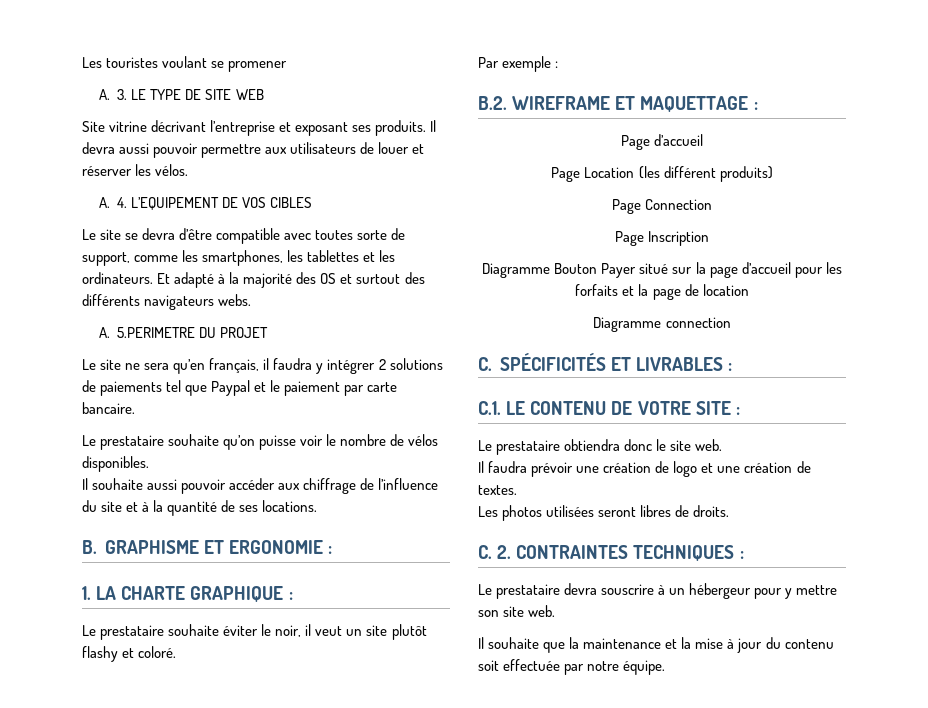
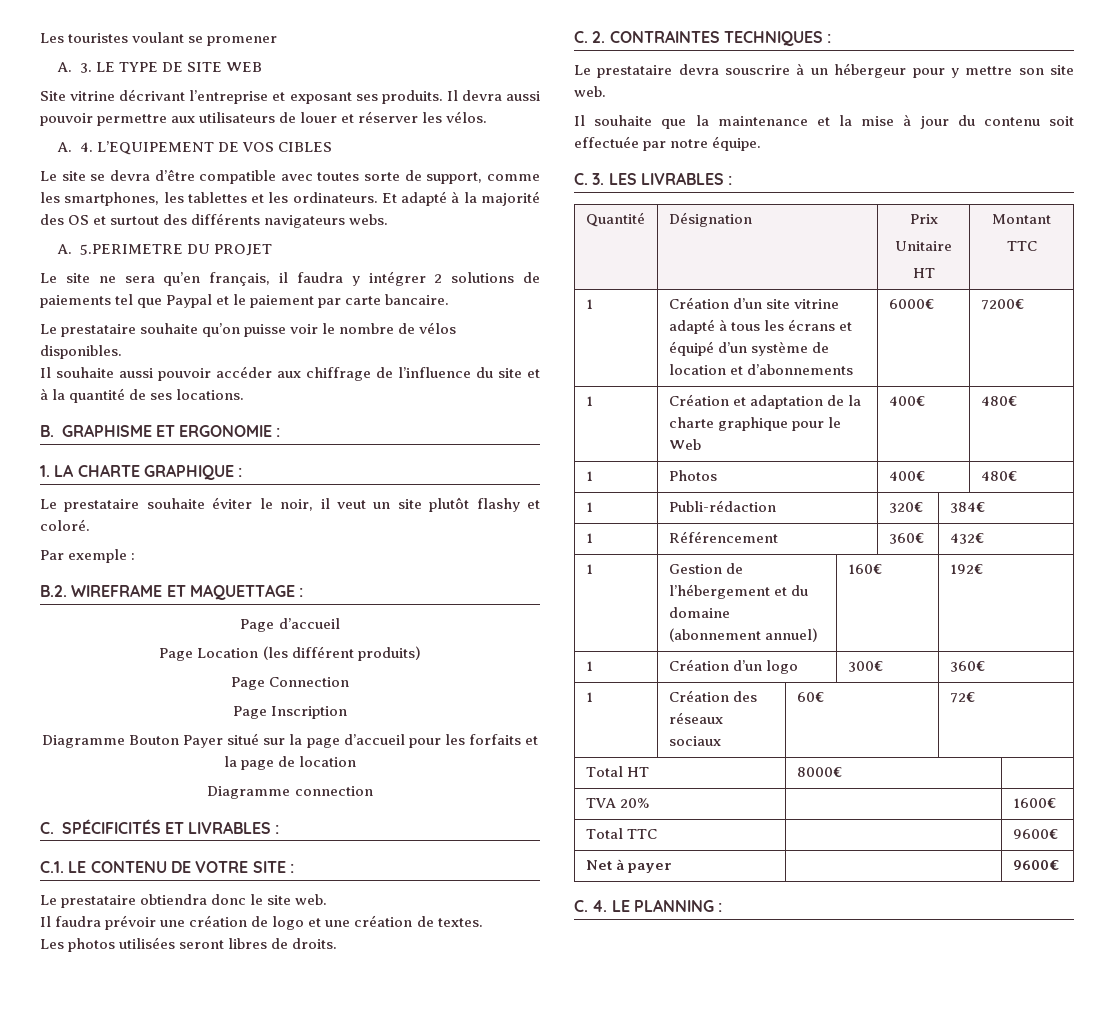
+ C. 3. LES LIVRABLES :
+ Quantité | Désignation | Prix
+ Unitaire
+ HT | Montant
+ TTC
+ 1 | Création d’un site vitrine adapté à tous les écrans et équipé d’un système de location et d’abonnements | 6000€ | 7200€
+ 1 | Création et adaptation de la charte graphique pour le Web | 400€ | 480€
+ 1 | Photos | 400€ | 480€
+ 1 | Publi-rédaction | 320€ | 384€
+ 1 | Référencement | 360€ | 432€
+ 1 | Gestion de l’hébergement et du domaine (abonnement annuel) | 160€ | 192€
+ 1 | Création d’un logo | 300€ | 360€
+ 1 | Création des réseaux sociaux | 60€ | 72€
+ Total HT | 8000€ |
+ TVA 20% | | 1600€
+ Total TTC | | 9600€
+ Net à payer | | 9600€
+ C. 4. LE PLANNING :

